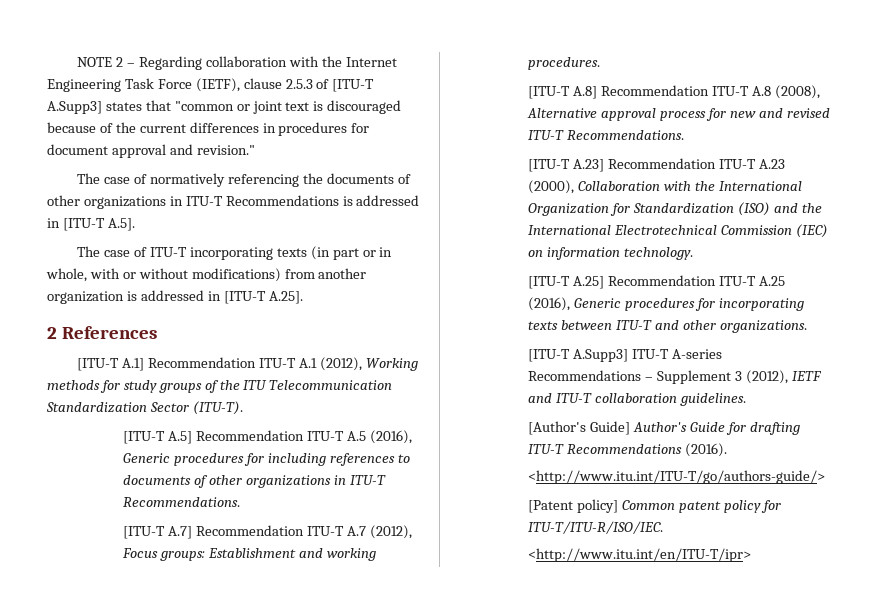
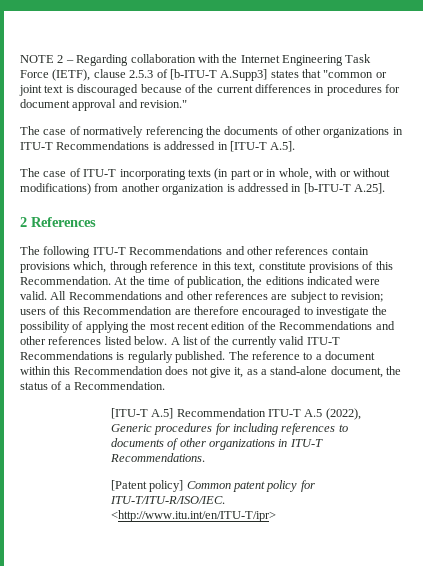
- NOTE 2 – Regarding collaboration with the Internet Engineering Task Force (IETF), clause 2.5.3 of [ITU-T A.Supp3] states that "common or joint text is discouraged because of the current differences in procedures for document approval and revision."
+ NOTE 2 – Regarding collaboration with the Internet Engineering Task Force (IETF), clause 2.5.3 of [b-ITU-T A.Supp3] states that "common or joint text is discouraged because of the current differences in procedures for document approval and revision."
- The case of ITU-T incorporating texts (in part or in whole, with or without modifications) from another organization is addressed in [ITU-T A.25].
+ The case of ITU-T incorporating texts (in part or in whole, with or without modifications) from another organization is addressed in [b-ITU-T A.25].
- [ITU-T A.1] Recommendation ITU-T A.1 (2012), Working methods for study groups of the ITU Telecommunication Standardization Sector (ITU-T).
+ The following ITU-T Recommendations and other references contain provisions which, through reference in this text, constitute provisions of this Recommendation. At the time of publication, the editions indicated were valid. All Recommendations and other references are subject to revision; users of this Recommendation are therefore encouraged to investigate the possibility of applying the most recent edition of the Recommendations and other references listed below. A list of the currently valid ITU-T Recommendations is regularly published. The reference to a document within this Recommendation does not give it, as a stand-alone document, the status of a Recommendation.
- [ITU-T A.5] Recommendation ITU-T A.5 (2016), Generic procedures for including references to documents of other organizations in ITU-T Recommendations.
+ [ITU-T A.5] Recommendation ITU-T A.5 (2022), Generic procedures for including references to documents of other organizations in ITU-T Recommendations.
- [ITU-T A.7] Recommendation ITU-T A.7 (2012), Focus groups: Establishment and working procedures.
- [ITU-T A.8] Recommendation ITU-T A.8 (2008), Alternative approval process for new and revised ITU-T Recommendations.
- [ITU-T A.23] Recommendation ITU-T A.23 (2000), Collaboration with the International Organization for Standardization (ISO) and the International Electrotechnical Commission (IEC) on information technology.
- [ITU-T A.25] Recommendation ITU-T A.25 (2016), Generic procedures for incorporating texts between ITU-T and other organizations.
- [ITU-T A.Supp3] ITU-T A-series Recommendations – Supplement 3 (2012), IETF and ITU-T collaboration guidelines.
- [Author's Guide] Author's Guide for drafting ITU-T Recommendations (2016).
- <http://www.itu.int/ITU-T/go/authors-guide/>

